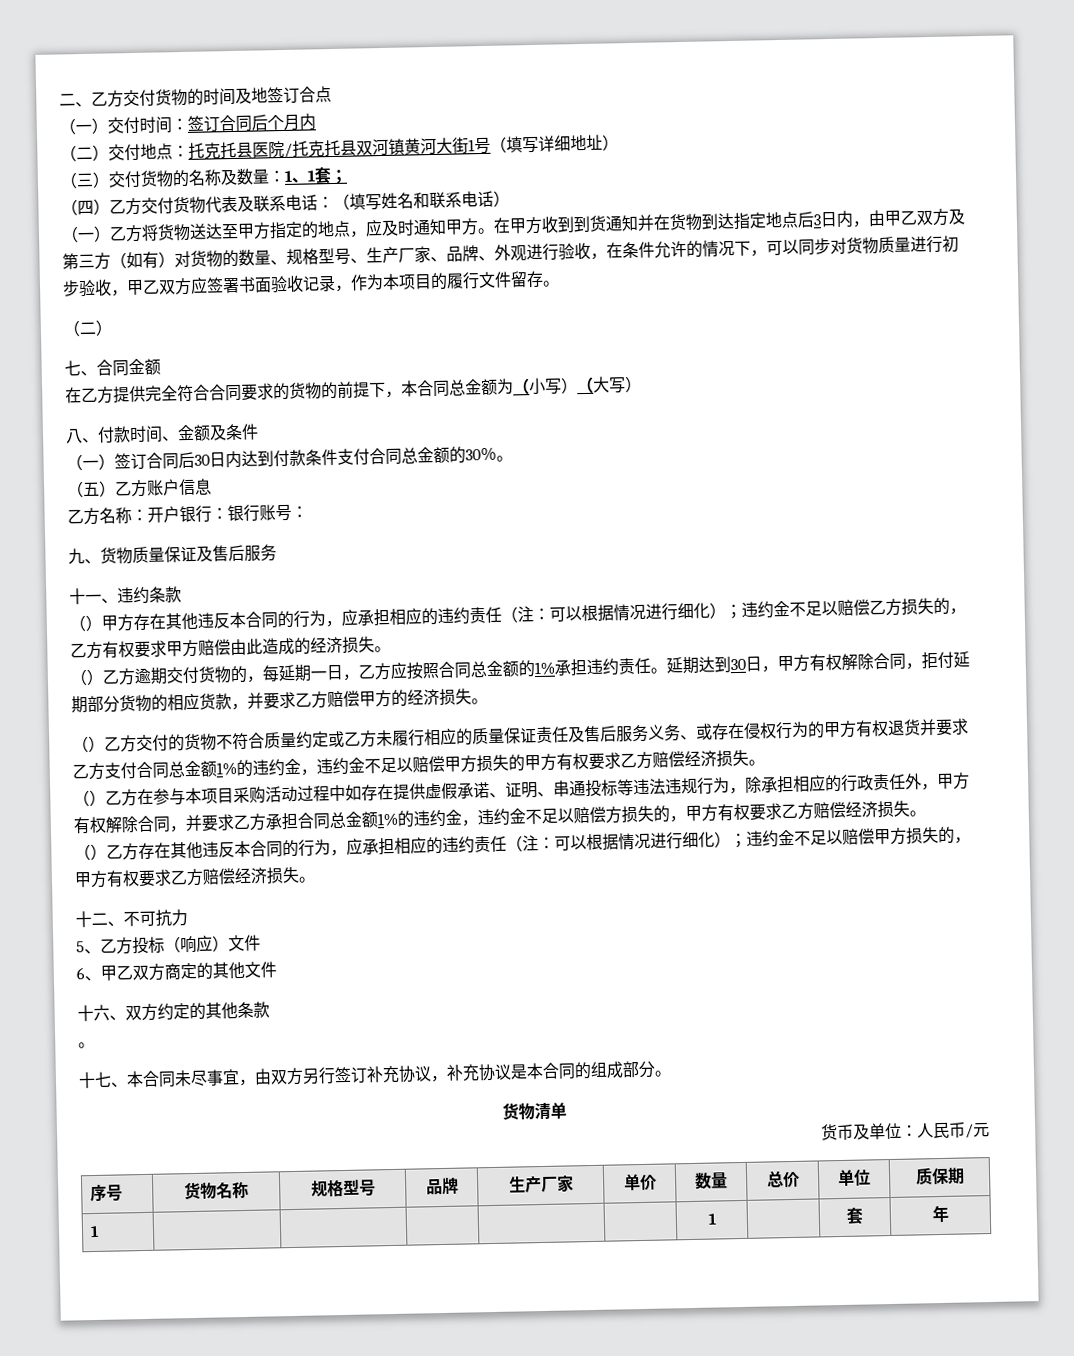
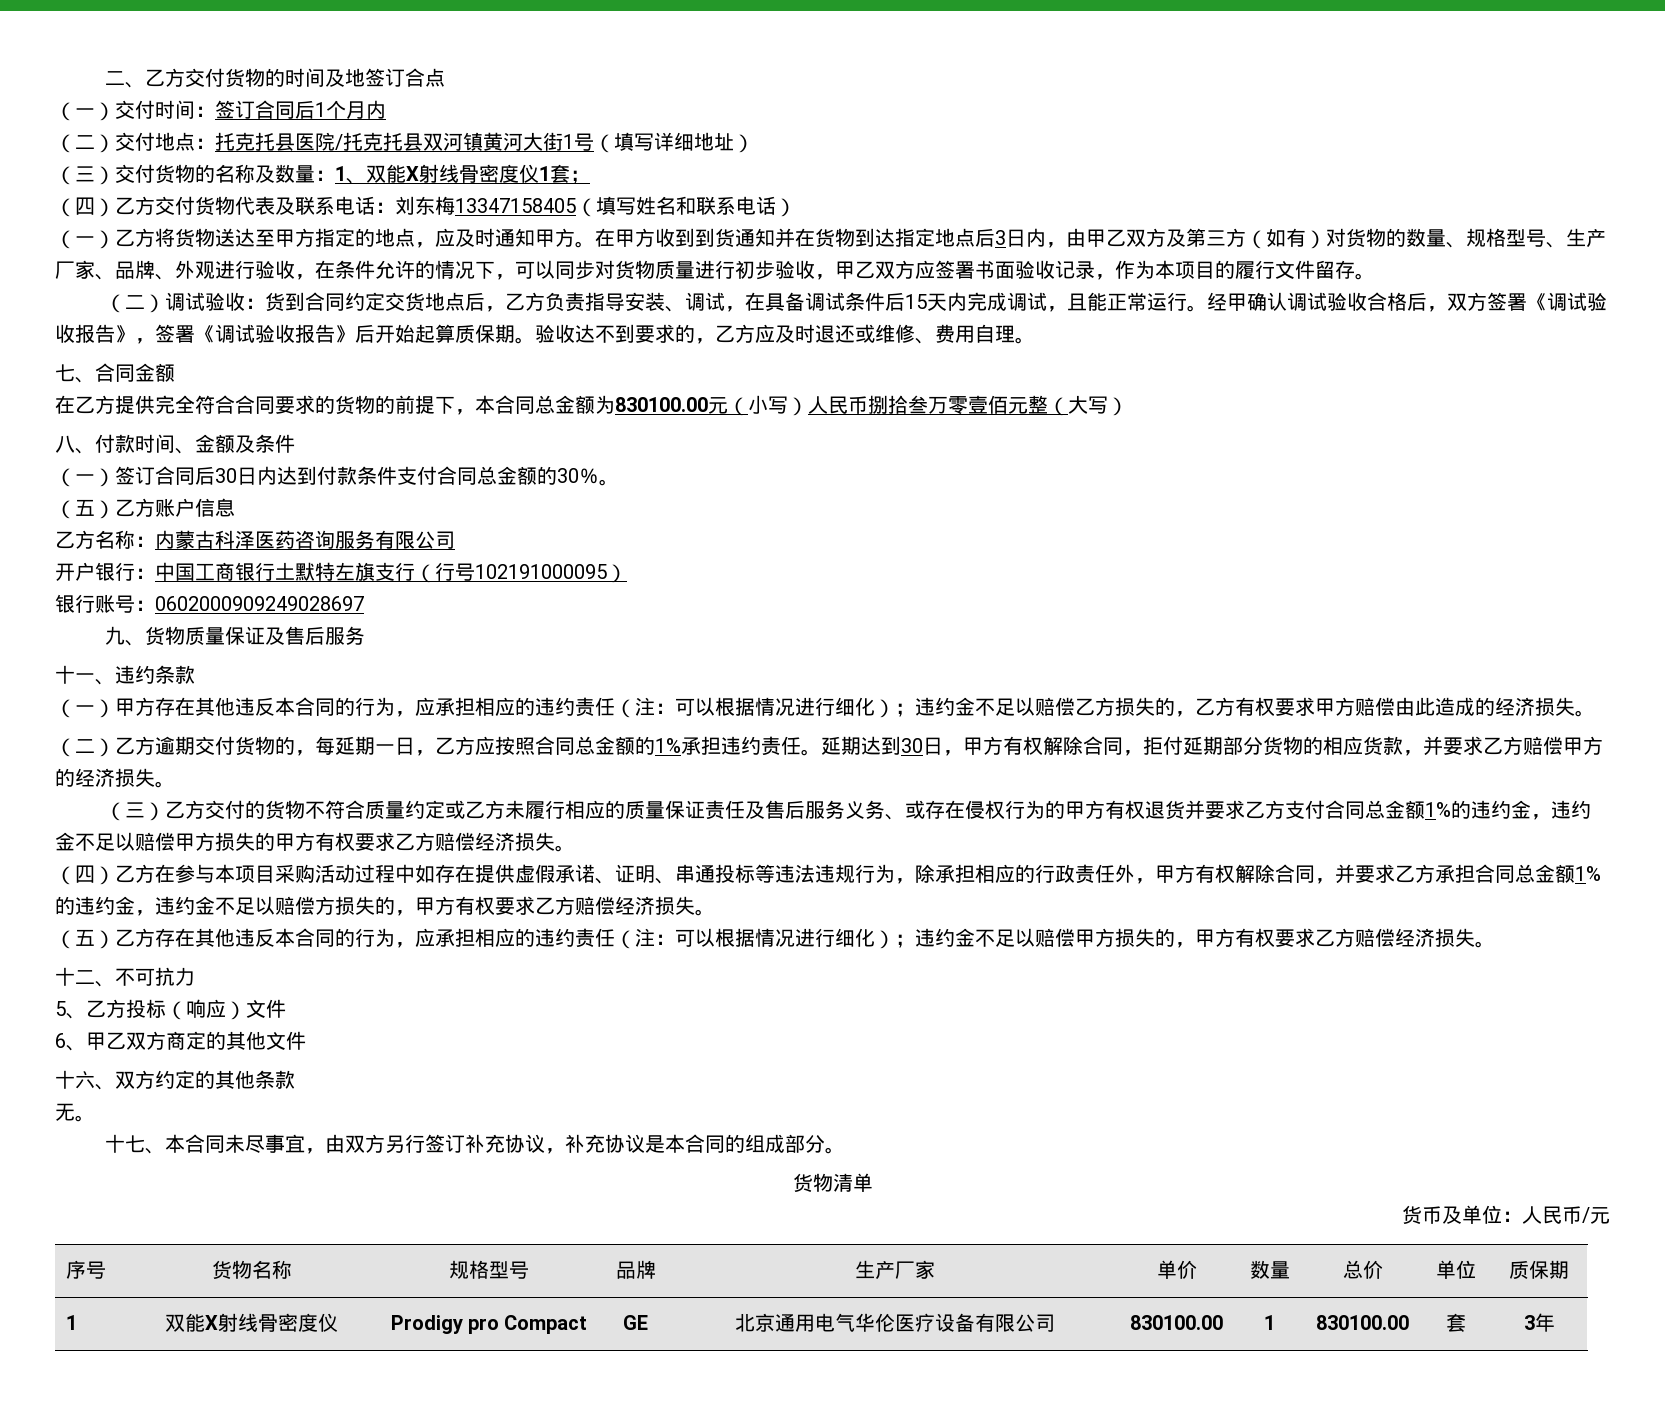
- （一）交付时间：签订合同后个月内
+ （一）交付时间：签订合同后1个月内
- （三）交付货物的名称及数量：1、1套；
+ （三）交付货物的名称及数量：1、双能X射线骨密度仪1套；
- （四）乙方交付货物代表及联系电话：（填写姓名和联系电话）
+ （四）乙方交付货物代表及联系电话：刘东梅13347158405（填写姓名和联系电话）
  在甲方收到到货通知并在货物到达指定地点后3日内，由甲乙双方及第三方（如有）对货物的数量、规格型号、生产厂家、品牌、外观进行验收，在条件允许的情况下，可以同步对货物质量进行初步验收，甲乙双方应签署书面验收记录，作为本项目的履行文件留存。
- （二）
+ （二）调试验收：货到合同约定交货地点后，乙方负责指导安装、调试，在具备调试条件后15天内完成调试，且能正常运行。经甲确认调试验收合格后，双方签署《调试验收报告》，签署《调试验收报告》后开始起算质保期。验收达不到要求的，乙方应及时退还或维修、费用自理。
- 在乙方提供完全符合合同要求的货物的前提下，本合同总金额为（小写）（大写）
+ 在乙方提供完全符合合同要求的货物的前提下，本合同总金额为830100.00元（小写）人民币捌拾叁万零壹佰元整（大写）
- 乙方名称：开户银行：银行账号：
+ 乙方名称：内蒙古科泽医药咨询服务有限公司
+ 开户银行：中国工商银行土默特左旗支行（行号102191000095）
+ 银行账号：0602000909249028697
- （）甲方存在其他违反本合同的行为，应承担相应的违约责任（注：可以根据情况进行细化）；违约金不足以赔偿乙方损失的，乙方有权要求甲方赔偿由此造成的经济损失。
+ （一）甲方存在其他违反本合同的行为，应承担相应的违约责任（注：可以根据情况进行细化）；违约金不足以赔偿乙方损失的，乙方有权要求甲方赔偿由此造成的经济损失。
- （）乙方逾期交付货物的，每延期一日，乙方应按照合同总金额的1%承担违约责任。
+ （二）乙方逾期交付货物的，每延期一日，乙方应按照合同总金额的1%承担违约责任。
- （）乙方交付的货物不符合质量约定或乙方未履行相应的质量保证责任及售后服务义务、或存在侵权行为的甲方有权退货并要求乙方支付合同总金额1%的违约金，违约金不足以赔偿甲方损失的甲方有权要求乙方赔偿经济损失。
+ （三）乙方交付的货物不符合质量约定或乙方未履行相应的质量保证责任及售后服务义务、或存在侵权行为的甲方有权退货并要求乙方支付合同总金额1%的违约金，违约金不足以赔偿甲方损失的甲方有权要求乙方赔偿经济损失。
- （）乙方在参与本项目采购活动过程中如存在提供虚假承诺、证明、串通投标等违法违规行为，除承担相应的行政责任外，甲方有权解除合同，并要求乙方承担合同总金额1%的违约金，违约金不足以赔偿方损失的，甲方有权要求乙方赔偿经济损失。
+ （四）乙方在参与本项目采购活动过程中如存在提供虚假承诺、证明、串通投标等违法违规行为，除承担相应的行政责任外，甲方有权解除合同，并要求乙方承担合同总金额1%的违约金，违约金不足以赔偿方损失的，甲方有权要求乙方赔偿经济损失。
- （）乙方存在其他违反本合同的行为，应承担相应的违约责任（注：可以根据情况进行细化）；违约金不足以赔偿甲方损失的，甲方有权要求乙方赔偿经济损失。
+ （五）乙方存在其他违反本合同的行为，应承担相应的违约责任（注：可以根据情况进行细化）；违约金不足以赔偿甲方损失的，甲方有权要求乙方赔偿经济损失。
  十六、双方约定的其他条款
- 。
+ 无。
- 1 | | | | | | 1 | | 套 | 年
+ 1 | 双能X射线骨密度仪 | Prodigy pro Compact | GE | 北京通用电气华伦医疗设备有限公司 | 830100.00 | 1 | 830100.00 | 套 | 3年

